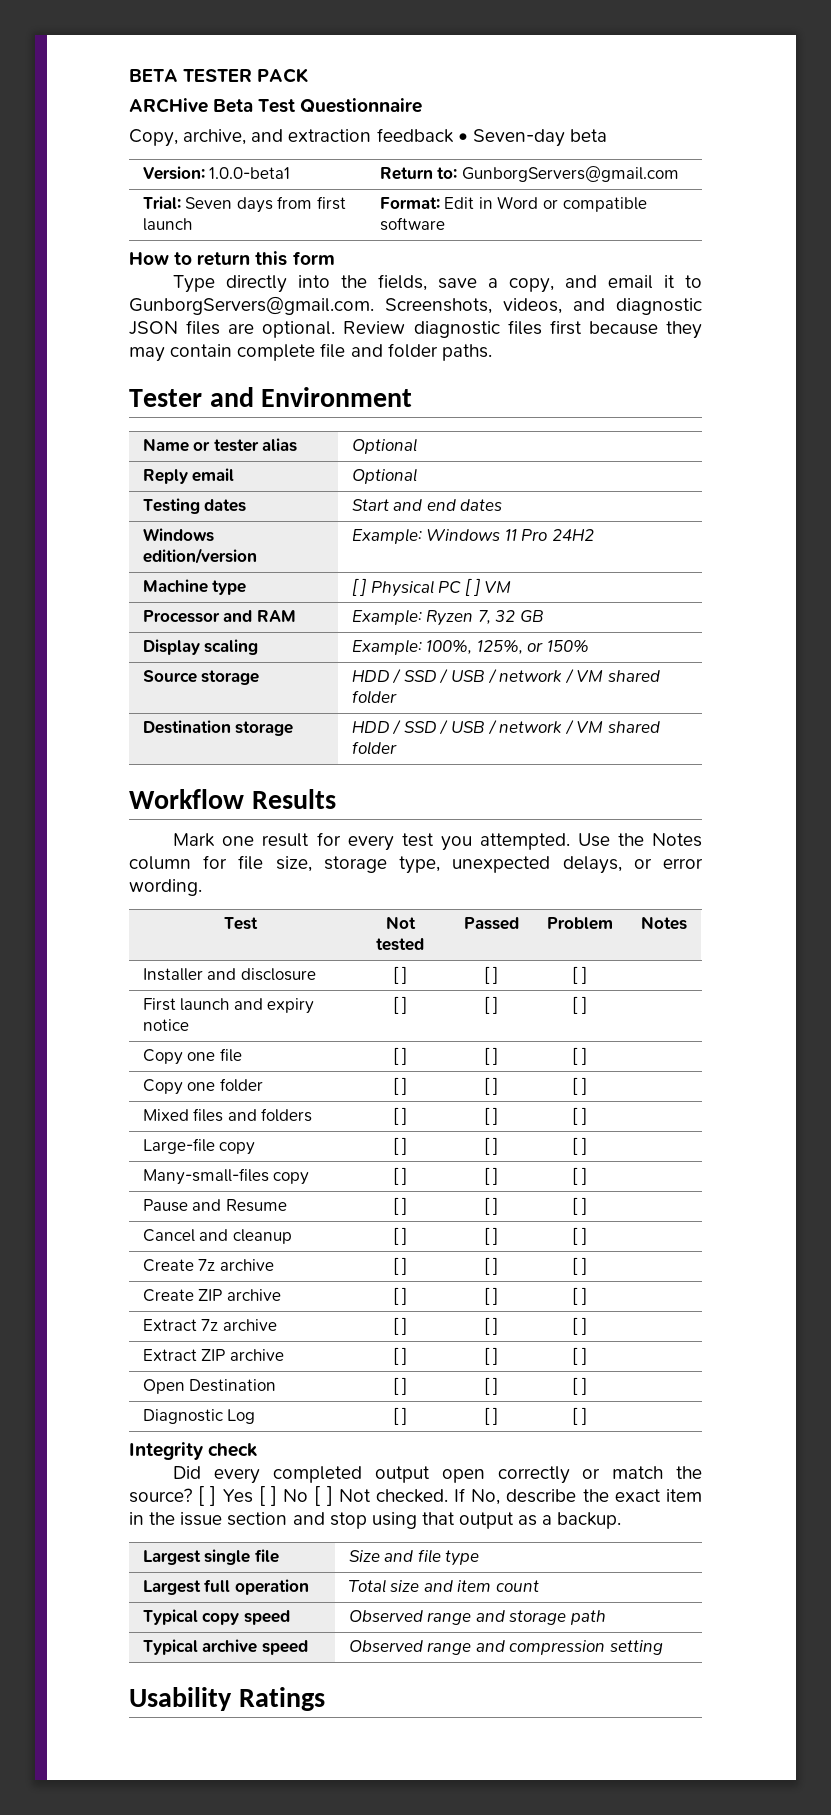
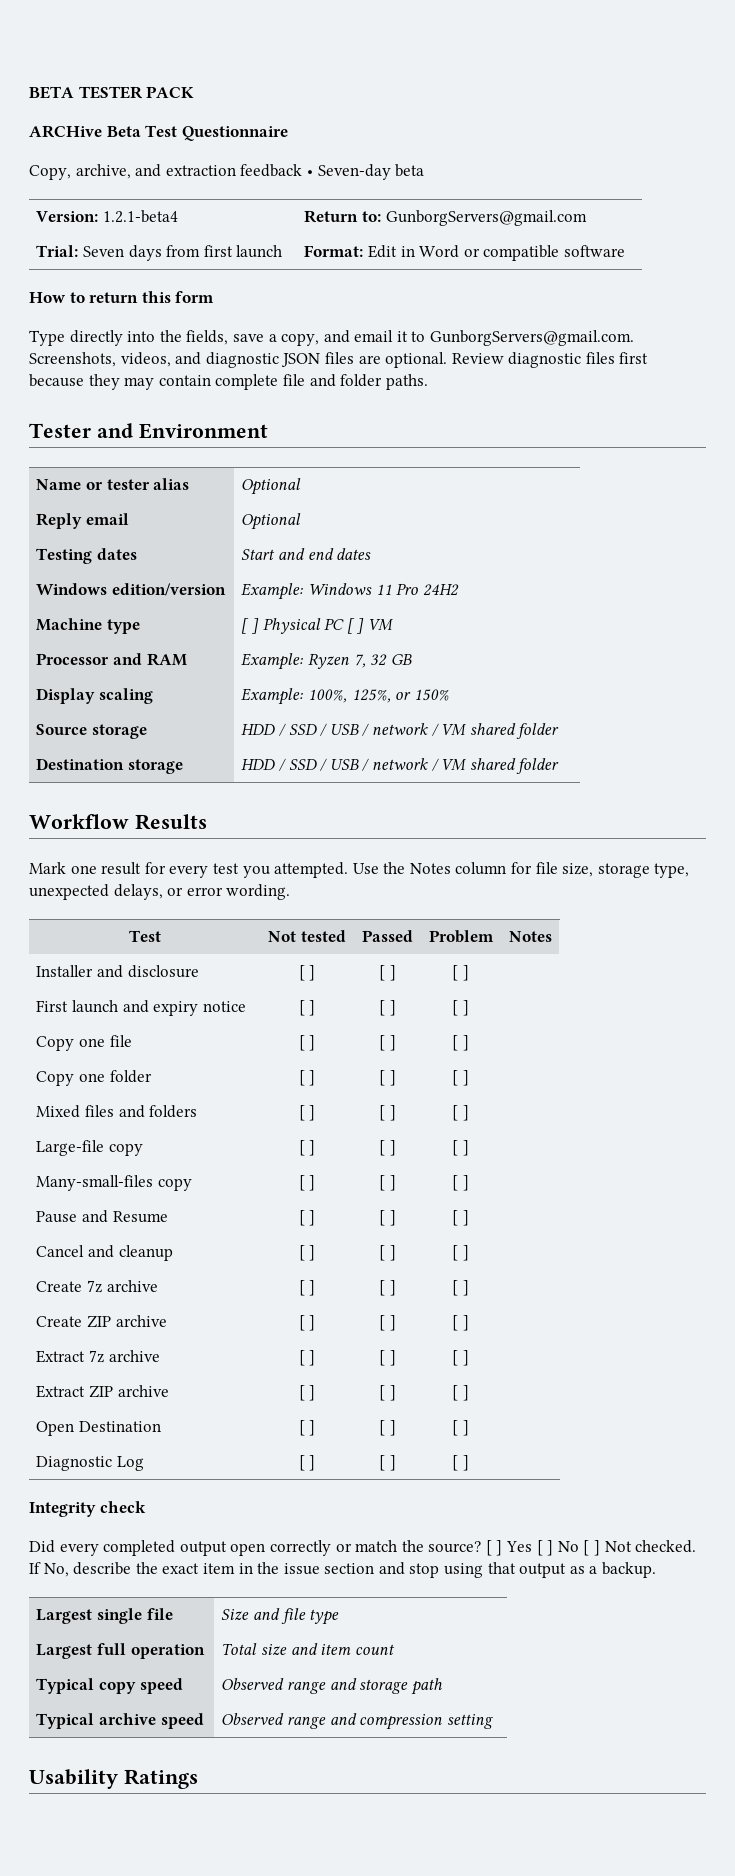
- Version: 1.0.0-beta1 | Return to: GunborgServers@gmail.com
+ Version: 1.2.1-beta4 | Return to: GunborgServers@gmail.com

